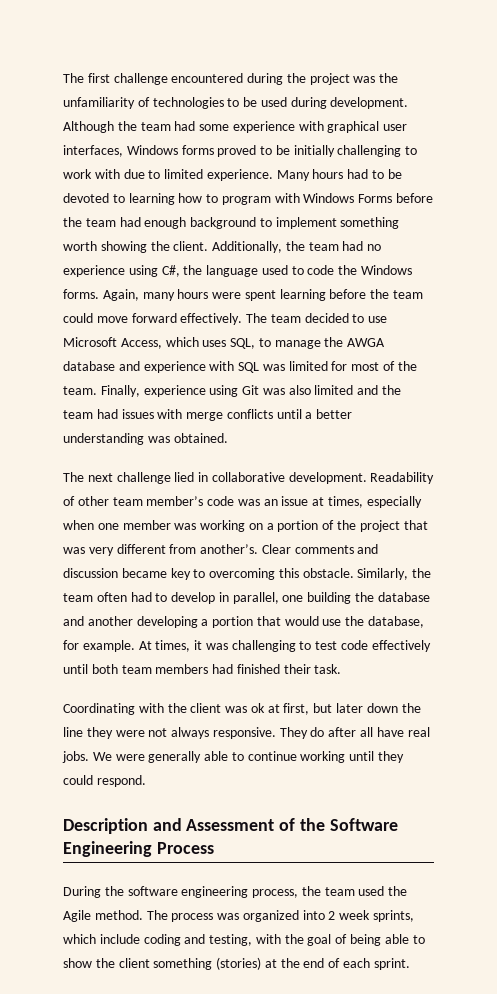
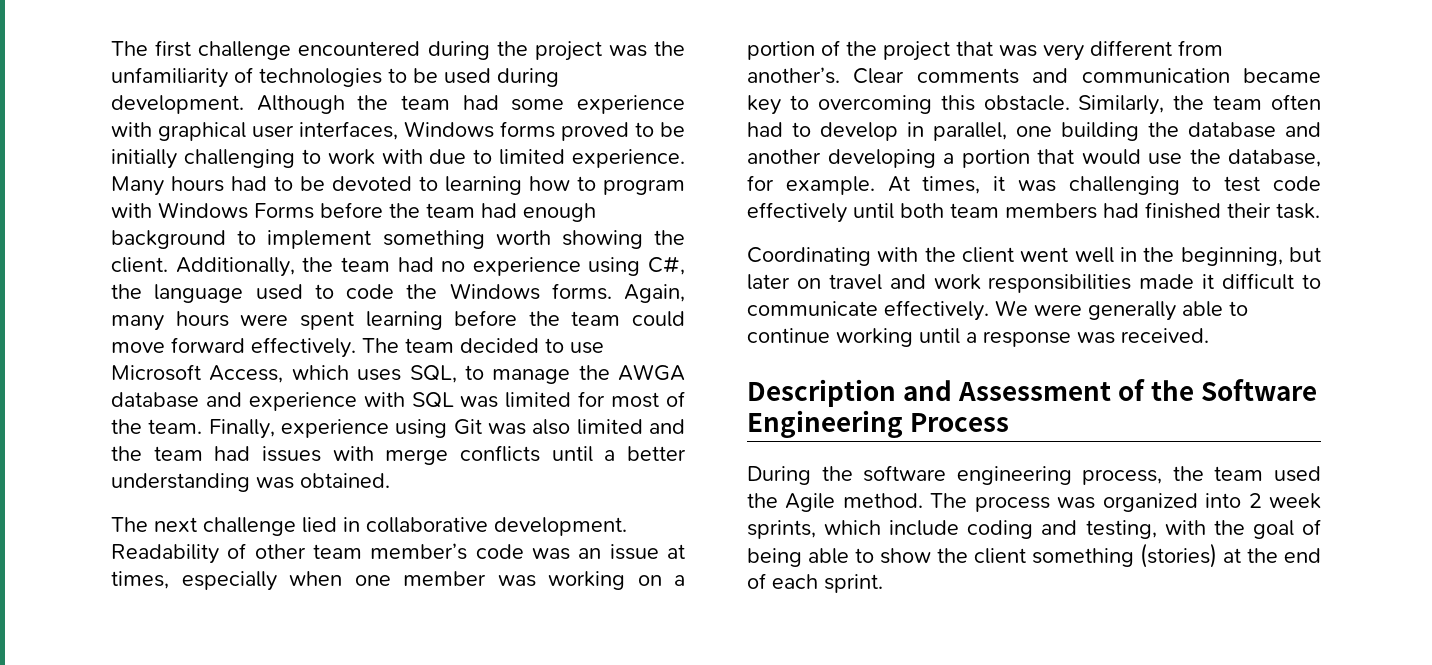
- Clear comments and discussion became key to overcoming this obstacle.
+ Clear comments and communication became key to overcoming this obstacle.
- Coordinating with the client was ok at first, but later down the line they were not always responsive. They do after all have real jobs.
+ Coordinating with the client went well in the beginning, but later on travel and work responsibilities made it difficult to communicate effectively.
- We were generally able to continue working until they could respond.
+ We were generally able to continue working until a response was received.

